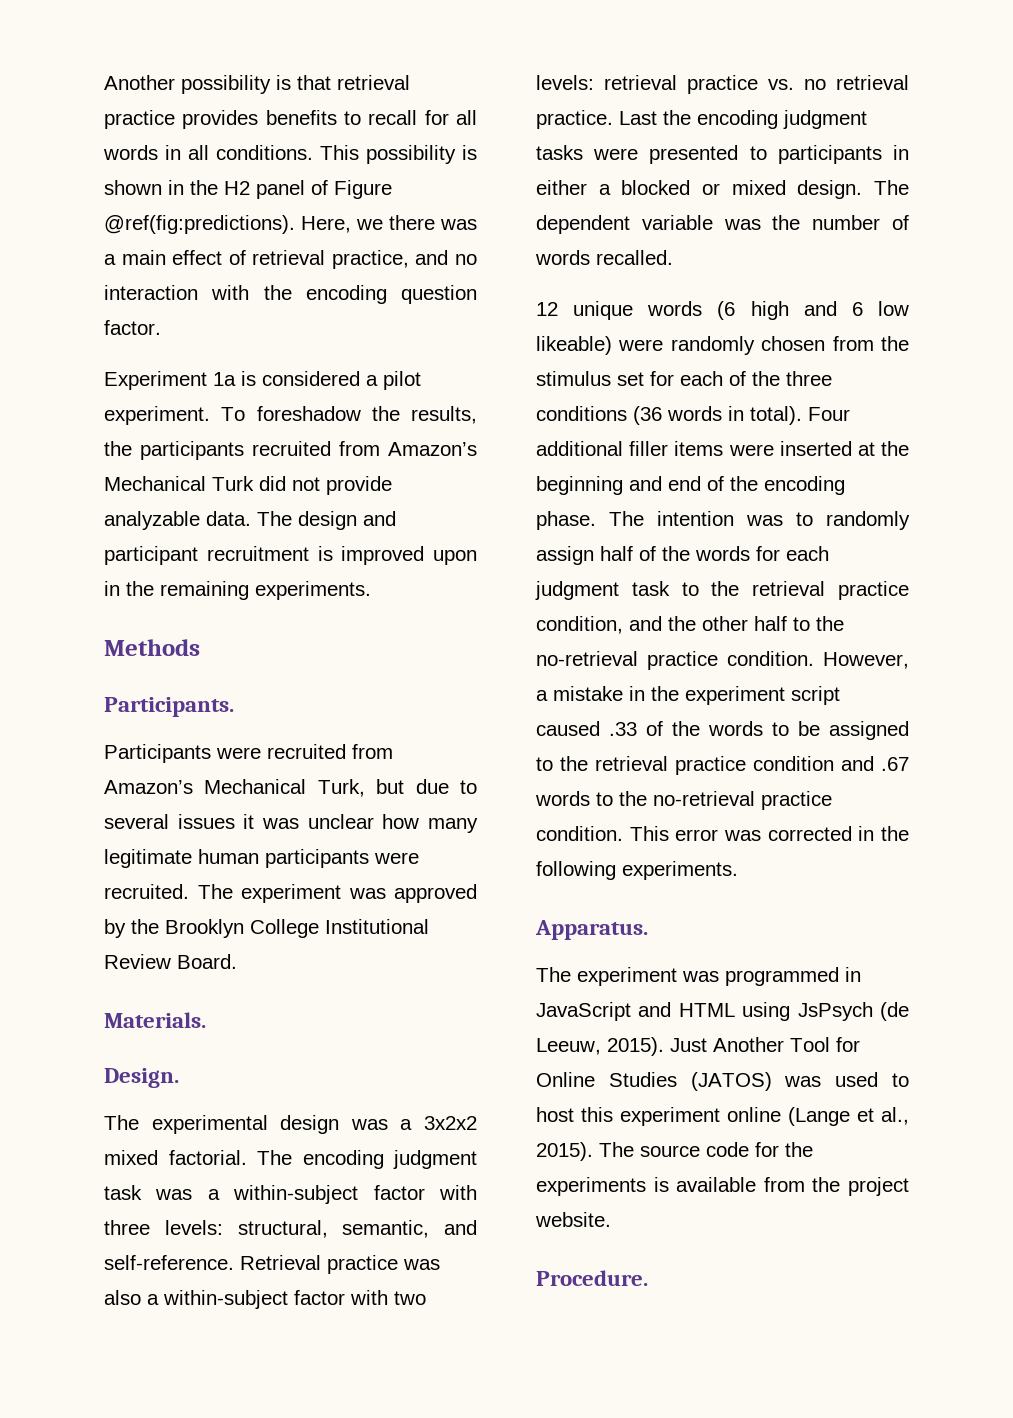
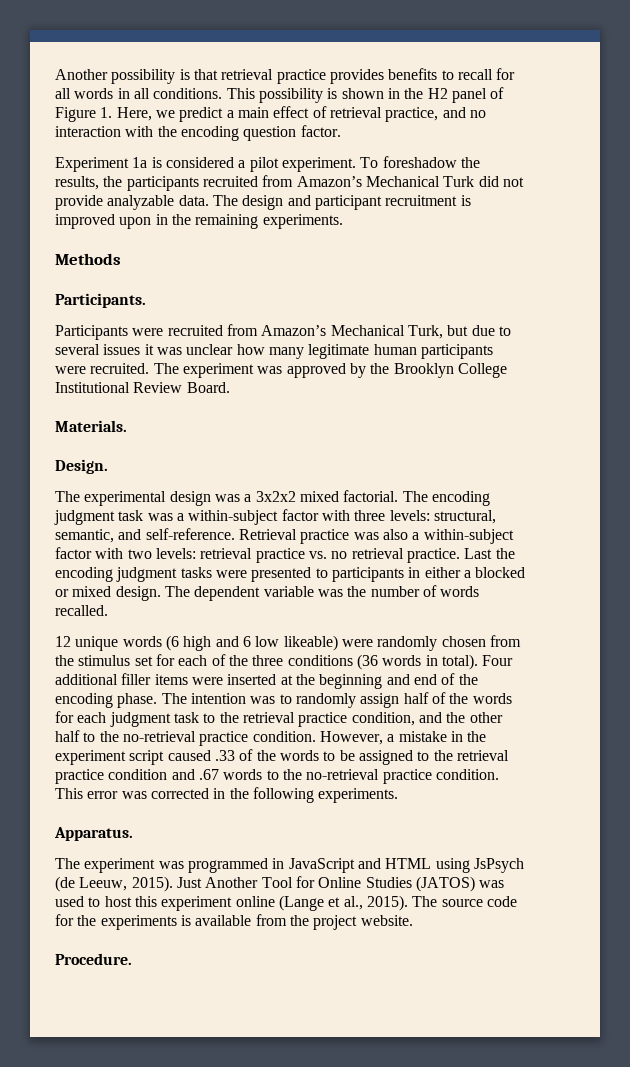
- This possibility is shown in the H2 panel of Figure @ref(fig:predictions). Here, we there was a main effect of retrieval practice, and no interaction with the encoding question factor.
+ This possibility is shown in the H2 panel of Figure 1. Here, we predict a main effect of retrieval practice, and no interaction with the encoding question factor.

